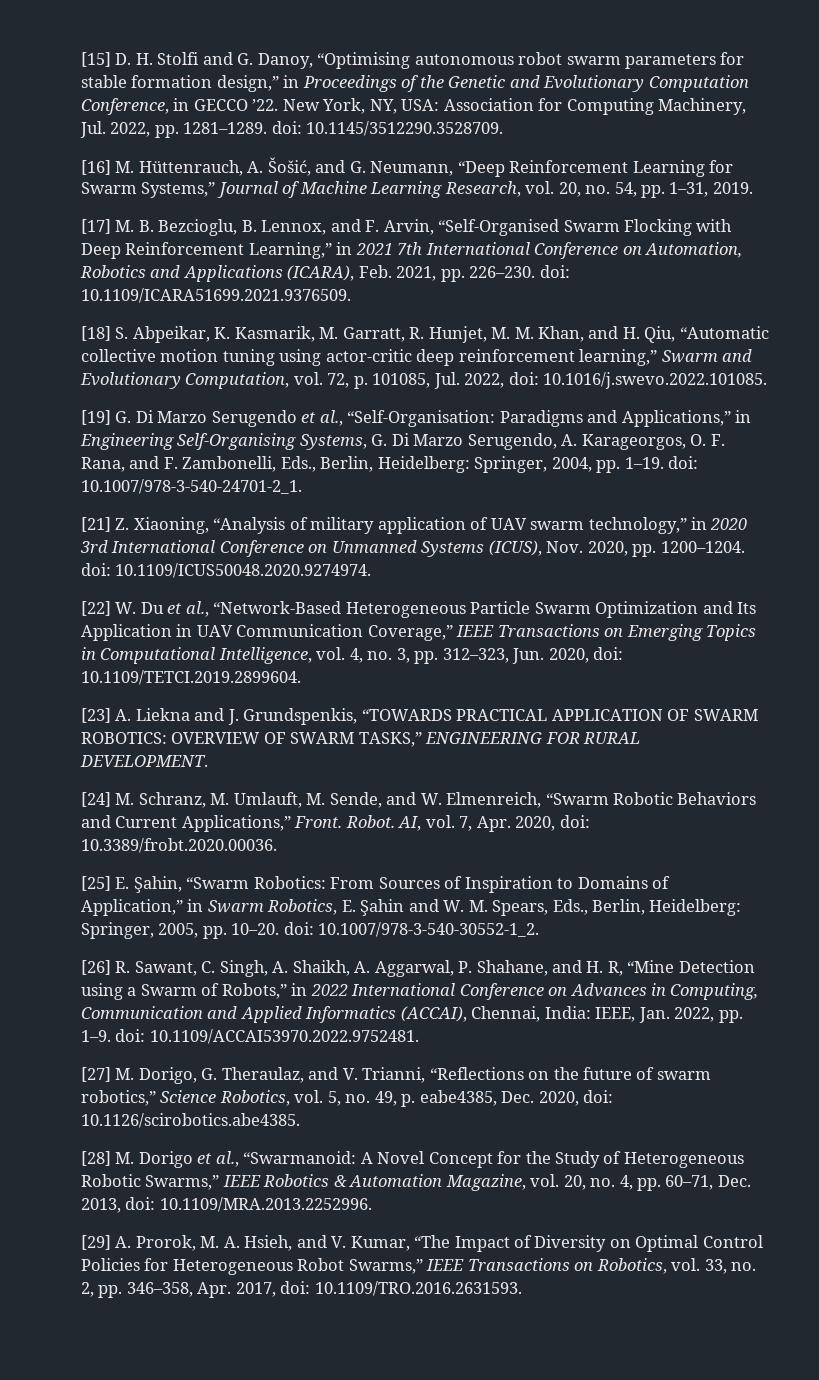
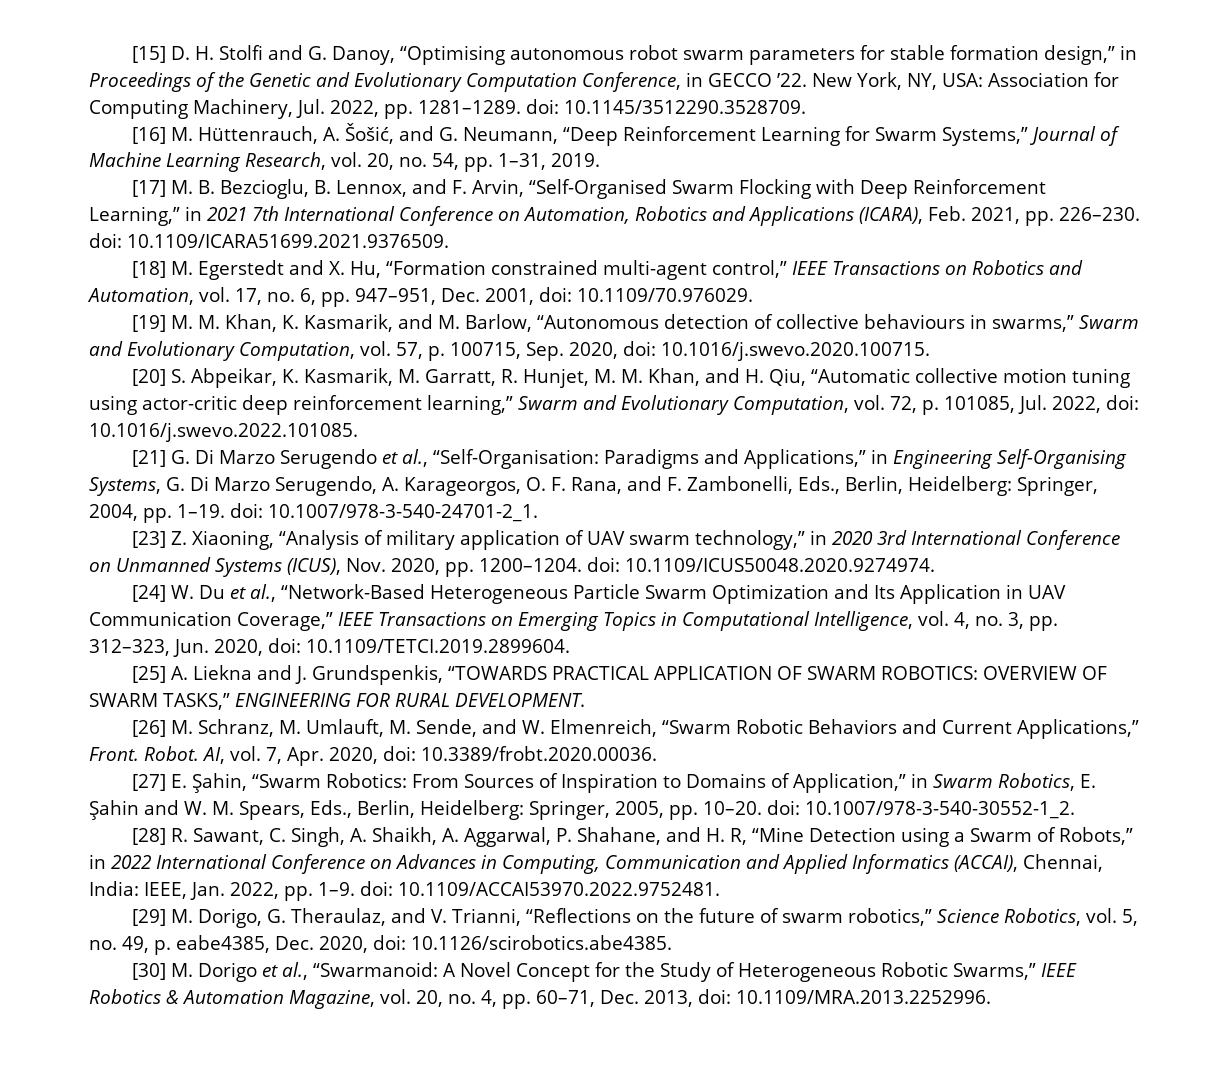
- [18] S. Abpeikar, K. Kasmarik, M. Garratt, R. Hunjet, M. M. Khan, and H. Qiu, “Automatic collective motion tuning using actor-critic deep reinforcement learning,” Swarm and Evolutionary Computation, vol. 72, p. 101085, Jul. 2022, doi: 10.1016/j.swevo.2022.101085.
+ [18] M. Egerstedt and X. Hu, “Formation constrained multi-agent control,” IEEE Transactions on Robotics and Automation, vol. 17, no. 6, pp. 947–951, Dec. 2001, doi: 10.1109/70.976029.
+ [19] M. M. Khan, K. Kasmarik, and M. Barlow, “Autonomous detection of collective behaviours in swarms,” Swarm and Evolutionary Computation, vol. 57, p. 100715, Sep. 2020, doi: 10.1016/j.swevo.2020.100715.
+ [20] S. Abpeikar, K. Kasmarik, M. Garratt, R. Hunjet, M. M. Khan, and H. Qiu, “Automatic collective motion tuning using actor-critic deep reinforcement learning,” Swarm and Evolutionary Computation, vol. 72, p. 101085, Jul. 2022, doi: 10.1016/j.swevo.2022.101085.
- [19] G. Di Marzo Serugendo et al., “Self-Organisation: Paradigms and Applications,” in Engineering Self-Organising Systems, G. Di Marzo Serugendo, A. Karageorgos, O. F. Rana, and F. Zambonelli, Eds., Berlin, Heidelberg: Springer, 2004, pp. 1–19. doi: 10.1007/978-3-540-24701-2_1.
+ [21] G. Di Marzo Serugendo et al., “Self-Organisation: Paradigms and Applications,” in Engineering Self-Organising Systems, G. Di Marzo Serugendo, A. Karageorgos, O. F. Rana, and F. Zambonelli, Eds., Berlin, Heidelberg: Springer, 2004, pp. 1–19. doi: 10.1007/978-3-540-24701-2_1.
- [21] Z. Xiaoning, “Analysis of military application of UAV swarm technology,” in 2020 3rd International Conference on Unmanned Systems (ICUS), Nov. 2020, pp. 1200–1204. doi: 10.1109/ICUS50048.2020.9274974.
+ [23] Z. Xiaoning, “Analysis of military application of UAV swarm technology,” in 2020 3rd International Conference on Unmanned Systems (ICUS), Nov. 2020, pp. 1200–1204. doi: 10.1109/ICUS50048.2020.9274974.
- [22] W. Du et al., “Network-Based Heterogeneous Particle Swarm Optimization and Its Application in UAV Communication Coverage,” IEEE Transactions on Emerging Topics in Computational Intelligence, vol. 4, no. 3, pp. 312–323, Jun. 2020, doi: 10.1109/TETCI.2019.2899604.
+ [24] W. Du et al., “Network-Based Heterogeneous Particle Swarm Optimization and Its Application in UAV Communication Coverage,” IEEE Transactions on Emerging Topics in Computational Intelligence, vol. 4, no. 3, pp. 312–323, Jun. 2020, doi: 10.1109/TETCI.2019.2899604.
- [23] A. Liekna and J. Grundspenkis, “TOWARDS PRACTICAL APPLICATION OF SWARM ROBOTICS: OVERVIEW OF SWARM TASKS,” ENGINEERING FOR RURAL DEVELOPMENT.
+ [25] A. Liekna and J. Grundspenkis, “TOWARDS PRACTICAL APPLICATION OF SWARM ROBOTICS: OVERVIEW OF SWARM TASKS,” ENGINEERING FOR RURAL DEVELOPMENT.
- [24] M. Schranz, M. Umlauft, M. Sende, and W. Elmenreich, “Swarm Robotic Behaviors and Current Applications,” Front.
+ [26] M. Schranz, M. Umlauft, M. Sende, and W. Elmenreich, “Swarm Robotic Behaviors and Current Applications,” Front.
- [25] E. Şahin, “Swarm Robotics: From Sources of Inspiration to Domains of Application,” in Swarm Robotics, E. Şahin and W. M. Spears, Eds., Berlin, Heidelberg: Springer, 2005, pp. 10–20. doi: 10.1007/978-3-540-30552-1_2.
+ [27] E. Şahin, “Swarm Robotics: From Sources of Inspiration to Domains of Application,” in Swarm Robotics, E. Şahin and W. M. Spears, Eds., Berlin, Heidelberg: Springer, 2005, pp. 10–20. doi: 10.1007/978-3-540-30552-1_2.
- [26] R. Sawant, C. Singh, A. Shaikh, A. Aggarwal, P. Shahane, and H. R, “Mine Detection using a Swarm of Robots,” in 2022 International Conference on Advances in Computing, Communication and Applied Informatics (ACCAI), Chennai, India: IEEE, Jan. 2022, pp. 1–9. doi: 10.1109/ACCAI53970.2022.9752481.
+ [28] R. Sawant, C. Singh, A. Shaikh, A. Aggarwal, P. Shahane, and H. R, “Mine Detection using a Swarm of Robots,” in 2022 International Conference on Advances in Computing, Communication and Applied Informatics (ACCAI), Chennai, India: IEEE, Jan. 2022, pp. 1–9. doi: 10.1109/ACCAI53970.2022.9752481.
- [27] M. Dorigo, G. Theraulaz, and V. Trianni, “Reflections on the future of swarm robotics,” Science Robotics, vol. 5, no. 49, p. eabe4385, Dec. 2020, doi: 10.1126/scirobotics.abe4385.
+ [29] M. Dorigo, G. Theraulaz, and V. Trianni, “Reflections on the future of swarm robotics,” Science Robotics, vol. 5, no. 49, p. eabe4385, Dec. 2020, doi: 10.1126/scirobotics.abe4385.
- [28] M. Dorigo et al., “Swarmanoid: A Novel Concept for the Study of Heterogeneous Robotic Swarms,” IEEE Robotics & Automation Magazine, vol. 20, no. 4, pp. 60–71, Dec. 2013, doi: 10.1109/MRA.2013.2252996.
+ [30] M. Dorigo et al., “Swarmanoid: A Novel Concept for the Study of Heterogeneous Robotic Swarms,” IEEE Robotics & Automation Magazine, vol. 20, no. 4, pp. 60–71, Dec. 2013, doi: 10.1109/MRA.2013.2252996.
- [29] A. Prorok, M. A. Hsieh, and V. Kumar, “The Impact of Diversity on Optimal Control Policies for Heterogeneous Robot Swarms,” IEEE Transactions on Robotics, vol. 33, no. 2, pp. 346–358, Apr. 2017, doi: 10.1109/TRO.2016.2631593.

